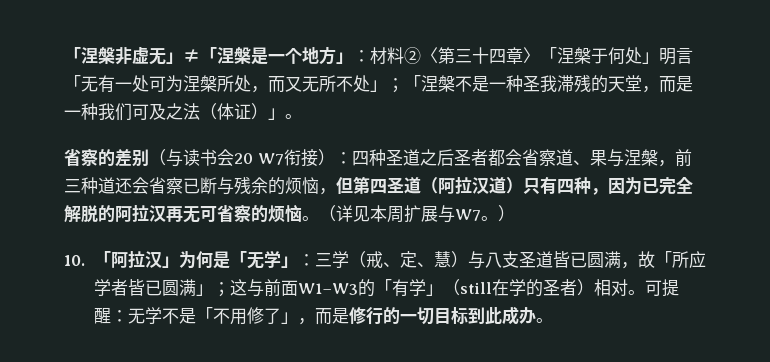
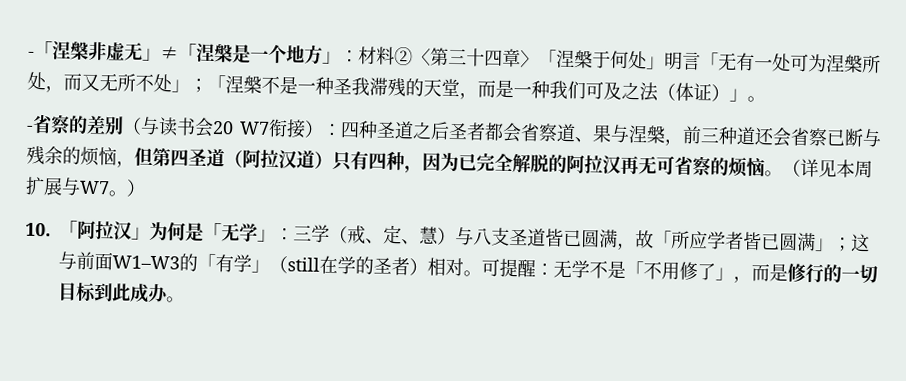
- 「涅槃非虚无」≠「涅槃是一个地方」：材料②〈第三十四章〉「涅槃于何处」明言「无有一处可为涅槃所处，而又无所不处」；「涅槃不是一种圣我滞残的天堂，而是一种我们可及之法（体证）」。
+ -「涅槃非虚无」≠「涅槃是一个地方」：材料②〈第三十四章〉「涅槃于何处」明言「无有一处可为涅槃所处，而又无所不处」；「涅槃不是一种圣我滞残的天堂，而是一种我们可及之法（体证）」。
- 省察的差别（与读书会20 W7衔接）：四种圣道之后圣者都会省察道、果与涅槃，前三种道还会省察已断与残余的烦恼，但第四圣道（阿拉汉道）只有四种，因为已完全解脱的阿拉汉再无可省察的烦恼。
+ -省察的差别（与读书会20 W7衔接）：四种圣道之后圣者都会省察道、果与涅槃，前三种道还会省察已断与残余的烦恼，但第四圣道（阿拉汉道）只有四种，因为已完全解脱的阿拉汉再无可省察的烦恼。

